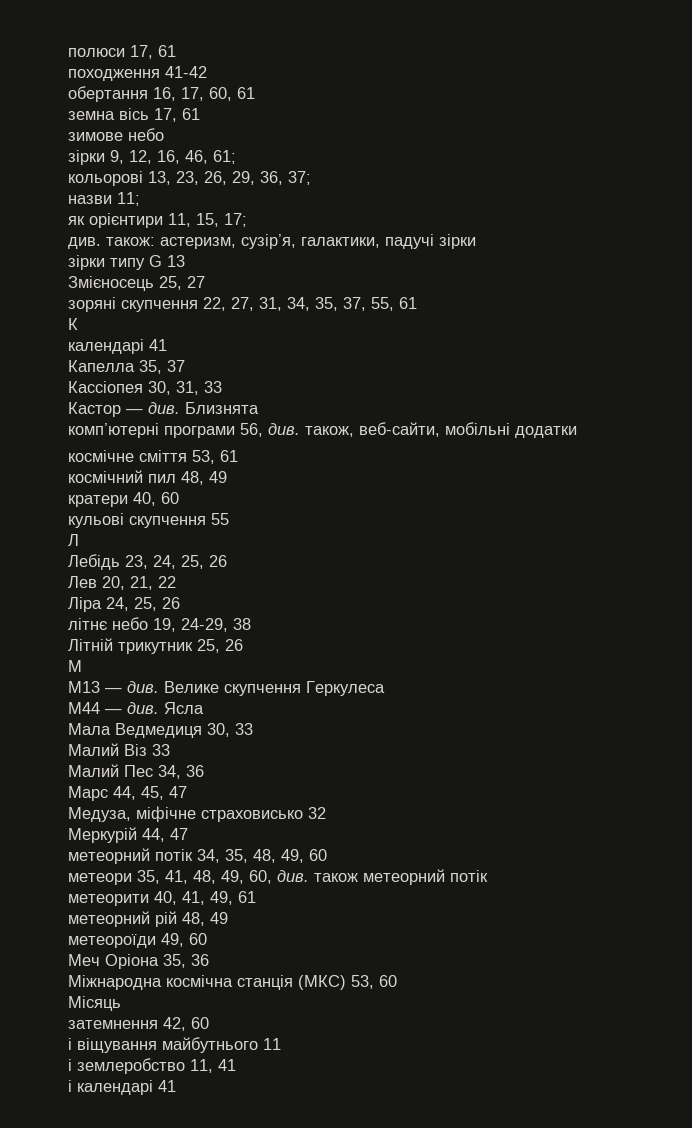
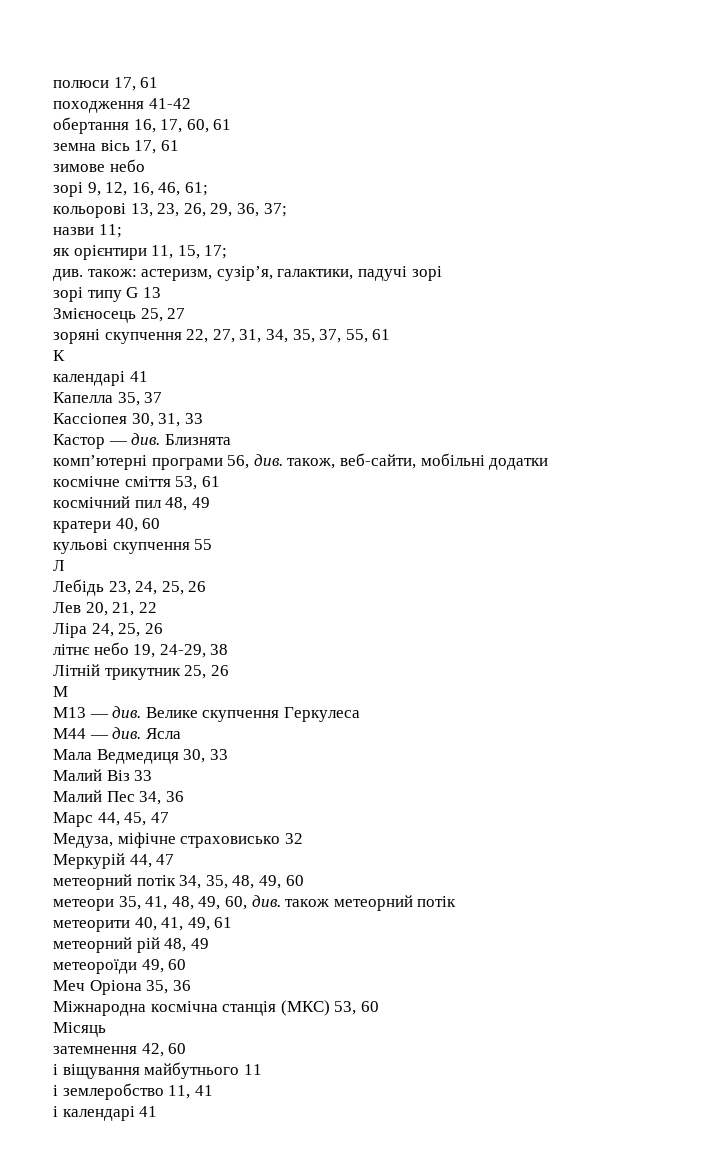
- зірки 9, 12, 16, 46, 61;
+ зорі 9, 12, 16, 46, 61;
- див. також: астеризм, сузір’я, галактики, падучі зірки
- зірки типу G 13
+ див. також: астеризм, сузір’я, галактики, падучі зорі
+ зорі типу G 13

